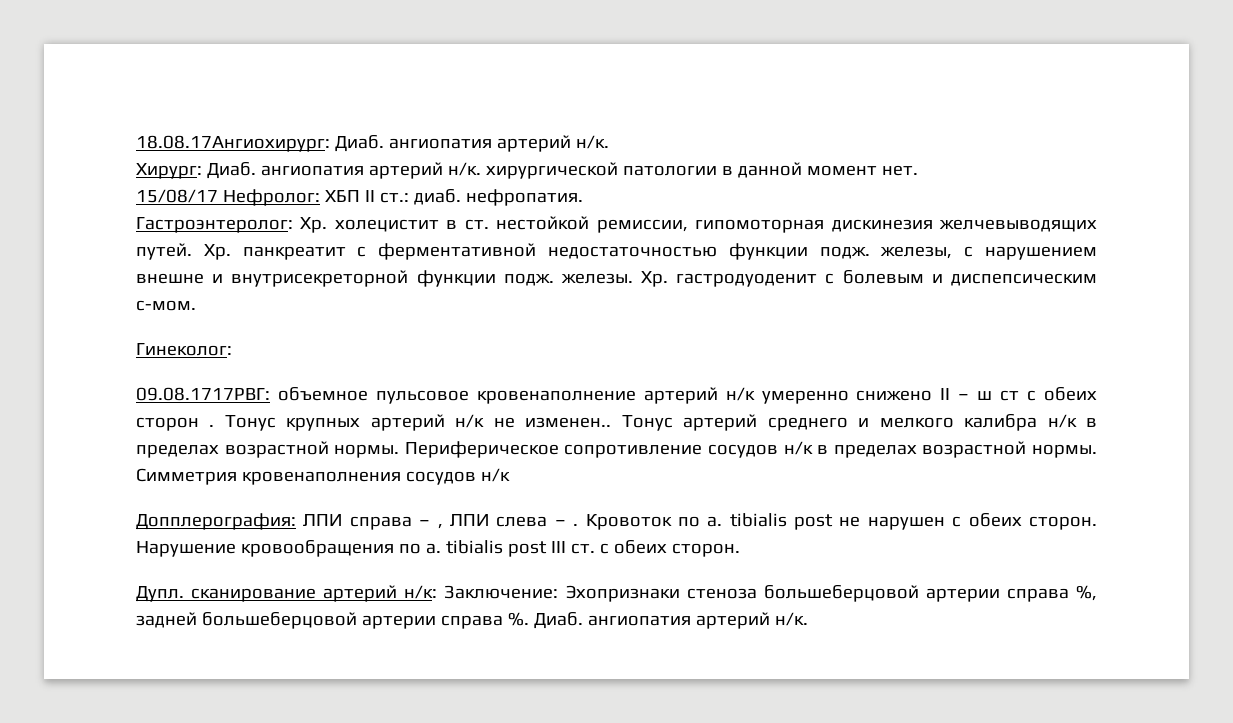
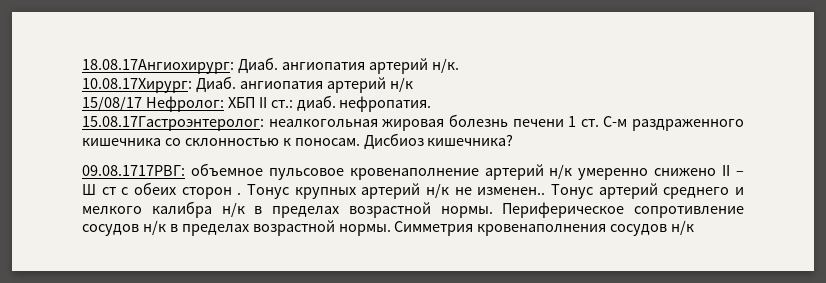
- Хирург: Диаб. ангиопатия артерий н/к. хирургической патологии в данной момент нет.
+ 10.08.17Хирург: Диаб. ангиопатия артерий н/к
- Гастроэнтеролог: Хр. холецистит в ст. нестойкой ремиссии, гипомоторная дискинезия желчевыводящих путей. Хр. панкреатит с ферментативной недостаточностью функции подж. железы, с нарушением внешне и внутрисекреторной функции подж. железы. Хр. гастродуоденит с болевым и диспепсическим с-мом.
- Гинеколог:
+ 15.08.17Гастроэнтеролог: неалкогольная жировая болезнь печени 1 ст. С-м раздраженного кишечника со склонностью к поносам. Дисбиоз кишечника?
- 09.08.1717РВГ: объемное пульсовое кровенаполнение артерий н/к умеренно снижено II – ш ст с обеих сторон .
+ 09.08.1717РВГ: объемное пульсовое кровенаполнение артерий н/к умеренно снижено II – Ш ст с обеих сторон .
- Допплерография: ЛПИ справа – , ЛПИ слева – . Кровоток по а. tibialis роst не нарушен с обеих сторон. Нарушение кровообращения по а. tibialis роst III ст. с обеих сторон.
- Дупл. сканирование артерий н/к: Заключение: Эхопризнаки стеноза большеберцовой артерии справа %, задней большеберцовой артерии справа %. Диаб. ангиопатия артерий н/к.

